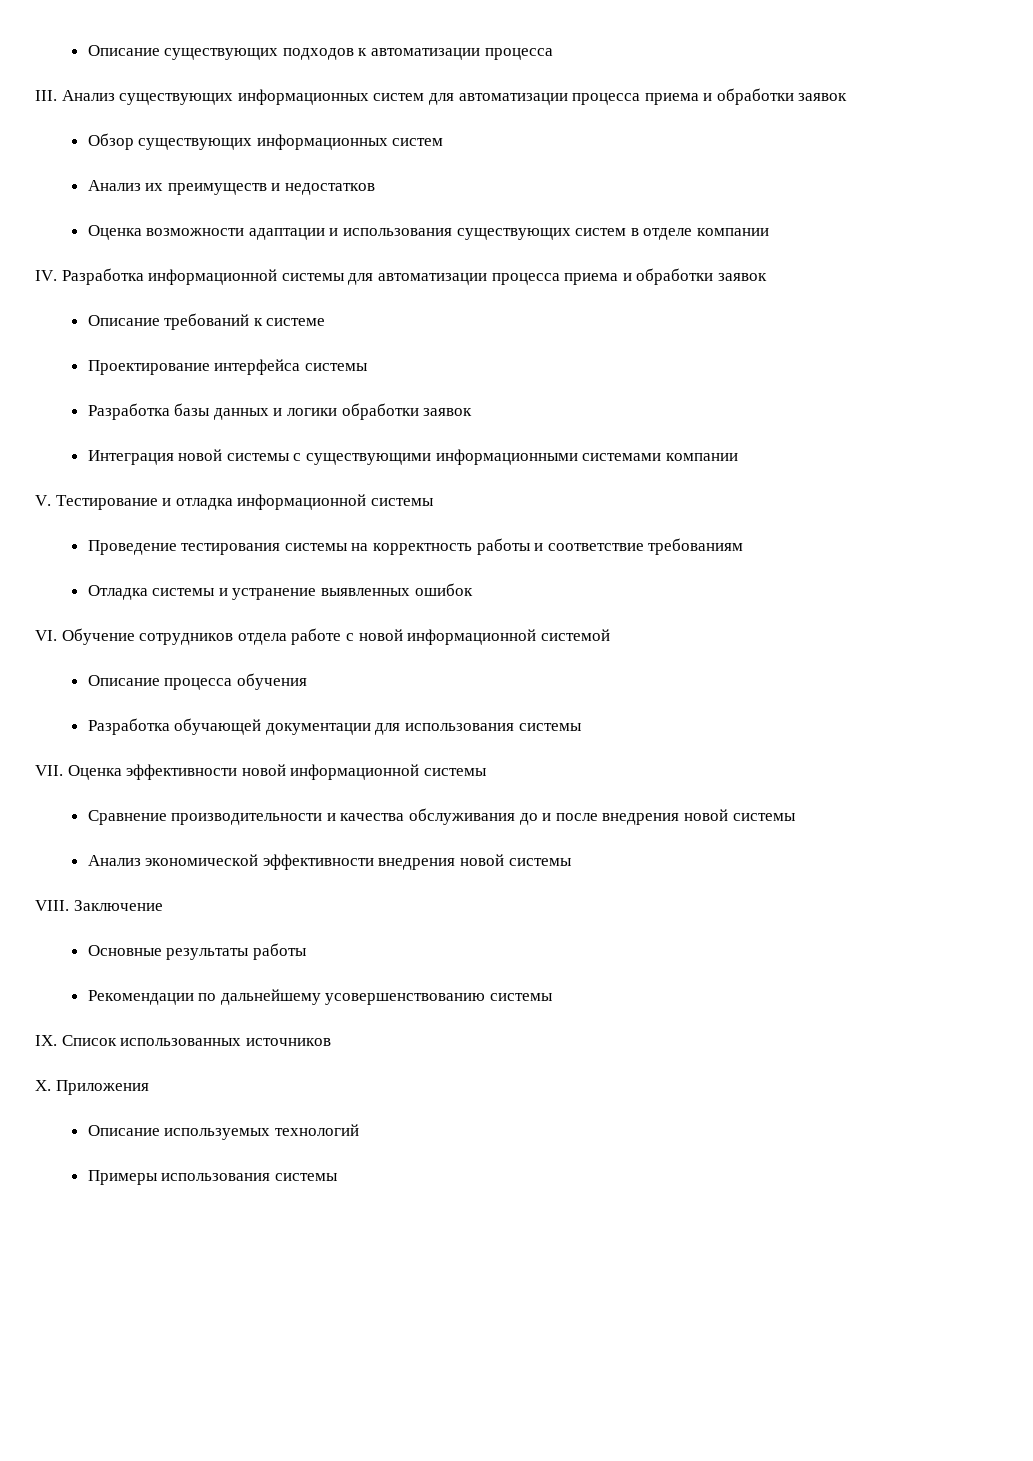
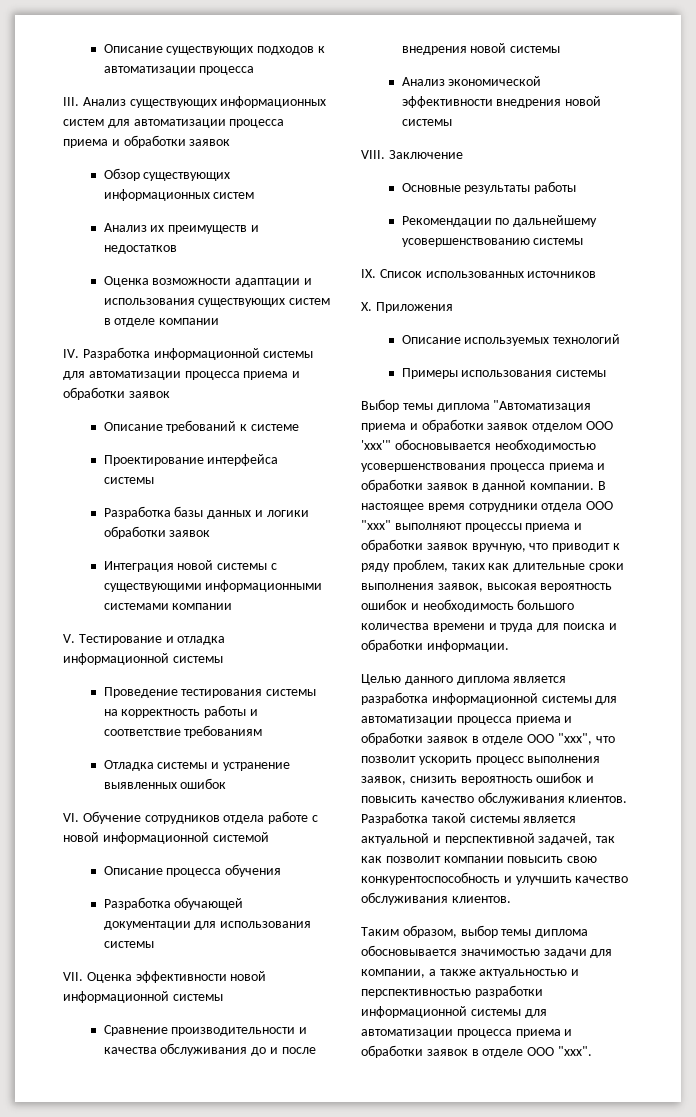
+ Выбор темы диплома "Автоматизация приема и обработки заявок отделом ООО 'ххх'" обосновывается необходимостью усовершенствования процесса приема и обработки заявок в данной компании. В настоящее время сотрудники отдела ООО "ххх" выполняют процессы приема и обработки заявок вручную, что приводит к ряду проблем, таких как длительные сроки выполнения заявок, высокая вероятность ошибок и необходимость большого количества времени и труда для поиска и обработки информации.
+ Целью данного диплома является разработка информационной системы для автоматизации процесса приема и обработки заявок в отделе ООО "ххх", что позволит ускорить процесс выполнения заявок, снизить вероятность ошибок и повысить качество обслуживания клиентов. Разработка такой системы является актуальной и перспективной задачей, так как позволит компании повысить свою конкурентоспособность и улучшить качество обслуживания клиентов.
+ Таким образом, выбор темы диплома обосновывается значимостью задачи для компании, а также актуальностью и перспективностью разработки информационной системы для автоматизации процесса приема и обработки заявок в отделе ООО "ххх".

